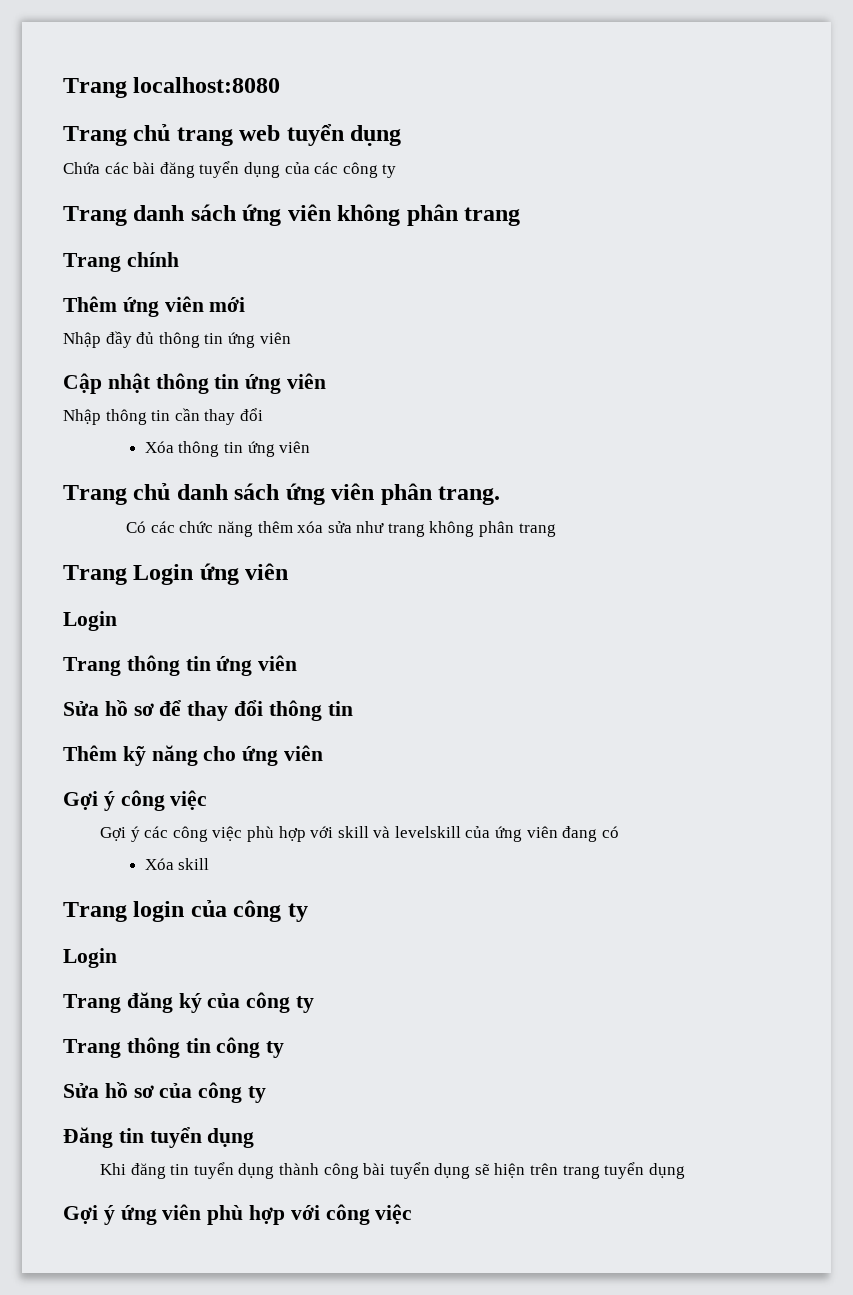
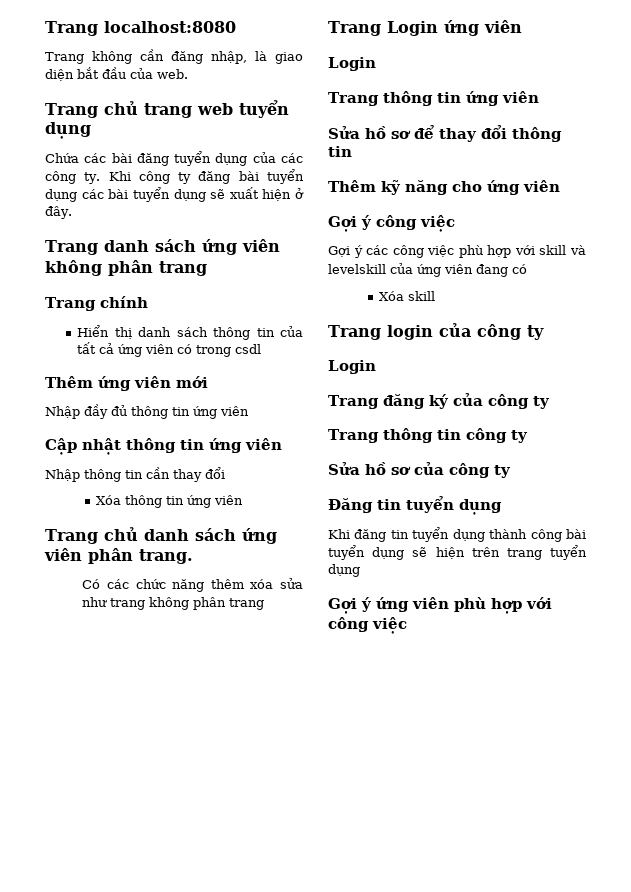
+ Trang không cần đăng nhập, là giao diện bắt đầu của web.
- Chứa các bài đăng tuyển dụng của các công ty
+ Chứa các bài đăng tuyển dụng của các công ty. Khi công ty đăng bài tuyển dụng các bài tuyển dụng sẽ xuất hiện ở đây.
+ Hiển thị danh sách thông tin của tất cả ứng viên có trong csdl

